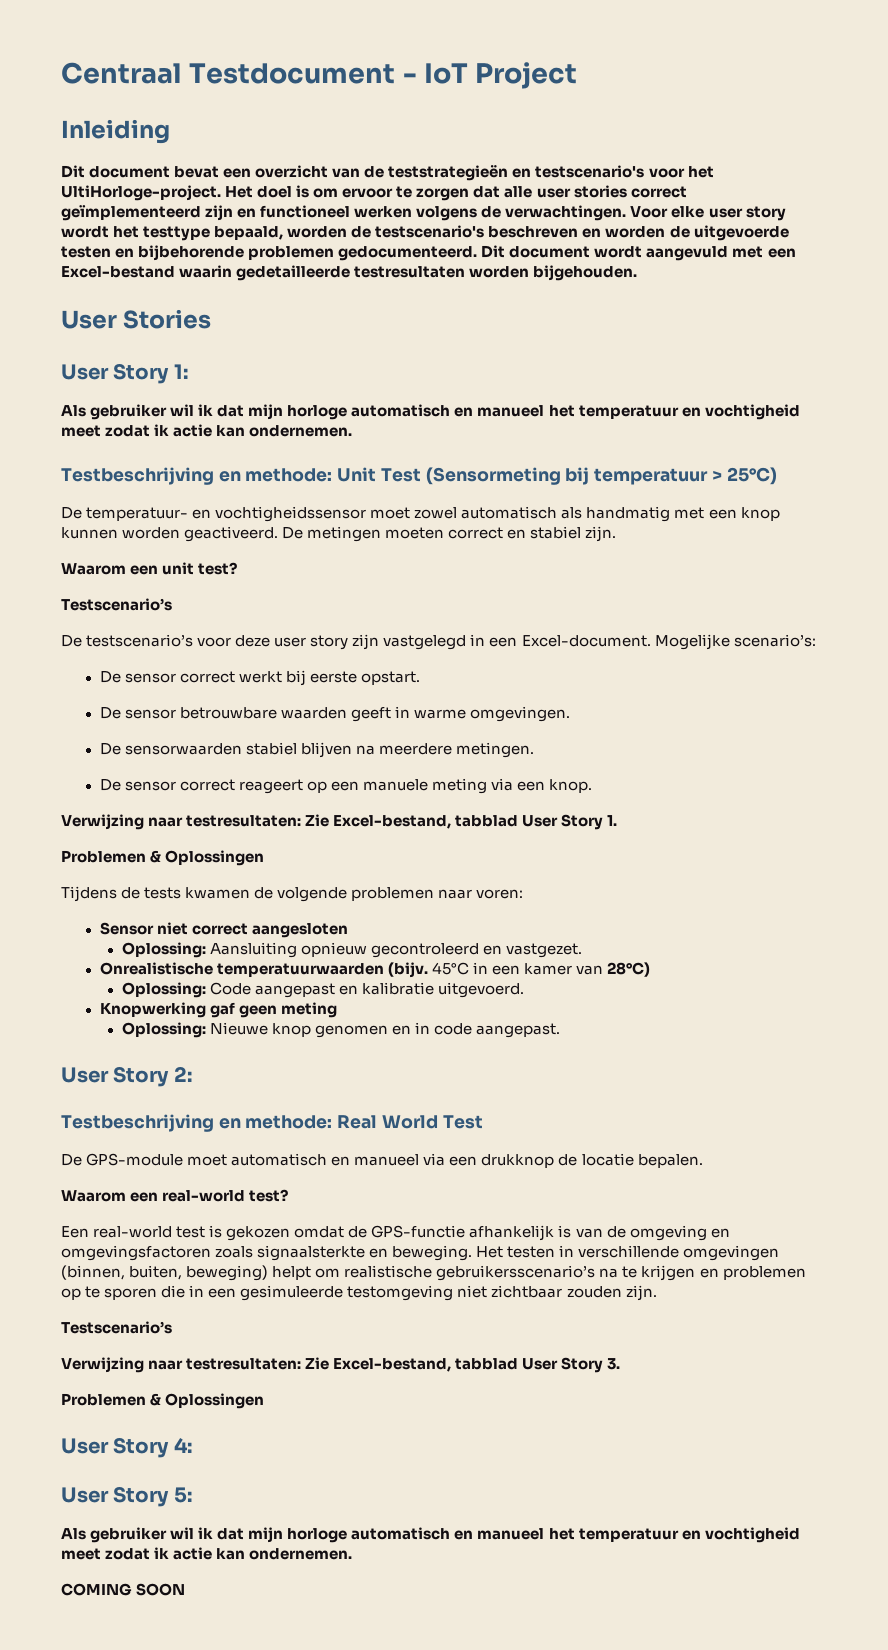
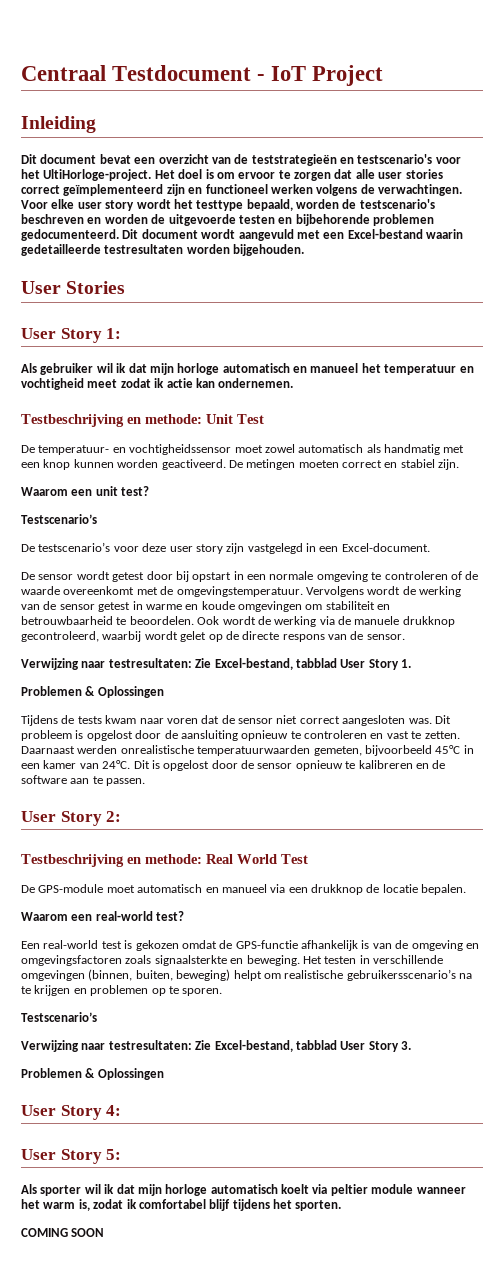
- Testbeschrijving en methode: Unit Test (Sensormeting bij temperatuur > 25°C)
+ Testbeschrijving en methode: Unit Test
- De testscenario’s voor deze user story zijn vastgelegd in een Excel-document. Mogelijke scenario’s:
- De sensor correct werkt bij eerste opstart.
- De sensor betrouwbare waarden geeft in warme omgevingen.
- De sensorwaarden stabiel blijven na meerdere metingen.
- De sensor correct reageert op een manuele meting via een knop.
+ De testscenario’s voor deze user story zijn vastgelegd in een Excel-document.
+ De sensor wordt getest door bij opstart in een normale omgeving te controleren of de waarde overeenkomt met de omgevingstemperatuur. Vervolgens wordt de werking van de sensor getest in warme en koude omgevingen om stabiliteit en betrouwbaarheid te beoordelen. Ook wordt de werking via de manuele drukknop gecontroleerd, waarbij wordt gelet op de directe respons van de sensor.
- Tijdens de tests kwamen de volgende problemen naar voren:
- Sensor niet correct aangesloten
- Oplossing: Aansluiting opnieuw gecontroleerd en vastgezet.
- Onrealistische temperatuurwaarden (bijv. 45°C in een kamer van 28°C)
- Oplossing: Code aangepast en kalibratie uitgevoerd.
- Knopwerking gaf geen meting
- Oplossing: Nieuwe knop genomen en in code aangepast.
+ Tijdens de tests kwam naar voren dat de sensor niet correct aangesloten was. Dit probleem is opgelost door de aansluiting opnieuw te controleren en vast te zetten. Daarnaast werden onrealistische temperatuurwaarden gemeten, bijvoorbeeld 45°C in een kamer van 24°C. Dit is opgelost door de sensor opnieuw te kalibreren en de software aan te passen.
- Het testen in verschillende omgevingen (binnen, buiten, beweging) helpt om realistische gebruikersscenario’s na te krijgen en problemen op te sporen die in een gesimuleerde testomgeving niet zichtbaar zouden zijn.
+ Het testen in verschillende omgevingen (binnen, buiten, beweging) helpt om realistische gebruikersscenario’s na te krijgen en problemen op te sporen.
  User Story 5:
- Als gebruiker wil ik dat mijn horloge automatisch en manueel het temperatuur en vochtigheid meet zodat ik actie kan ondernemen.
+ Als sporter wil ik dat mijn horloge automatisch koelt via peltier module wanneer het warm is, zodat ik comfortabel blijf tijdens het sporten.

